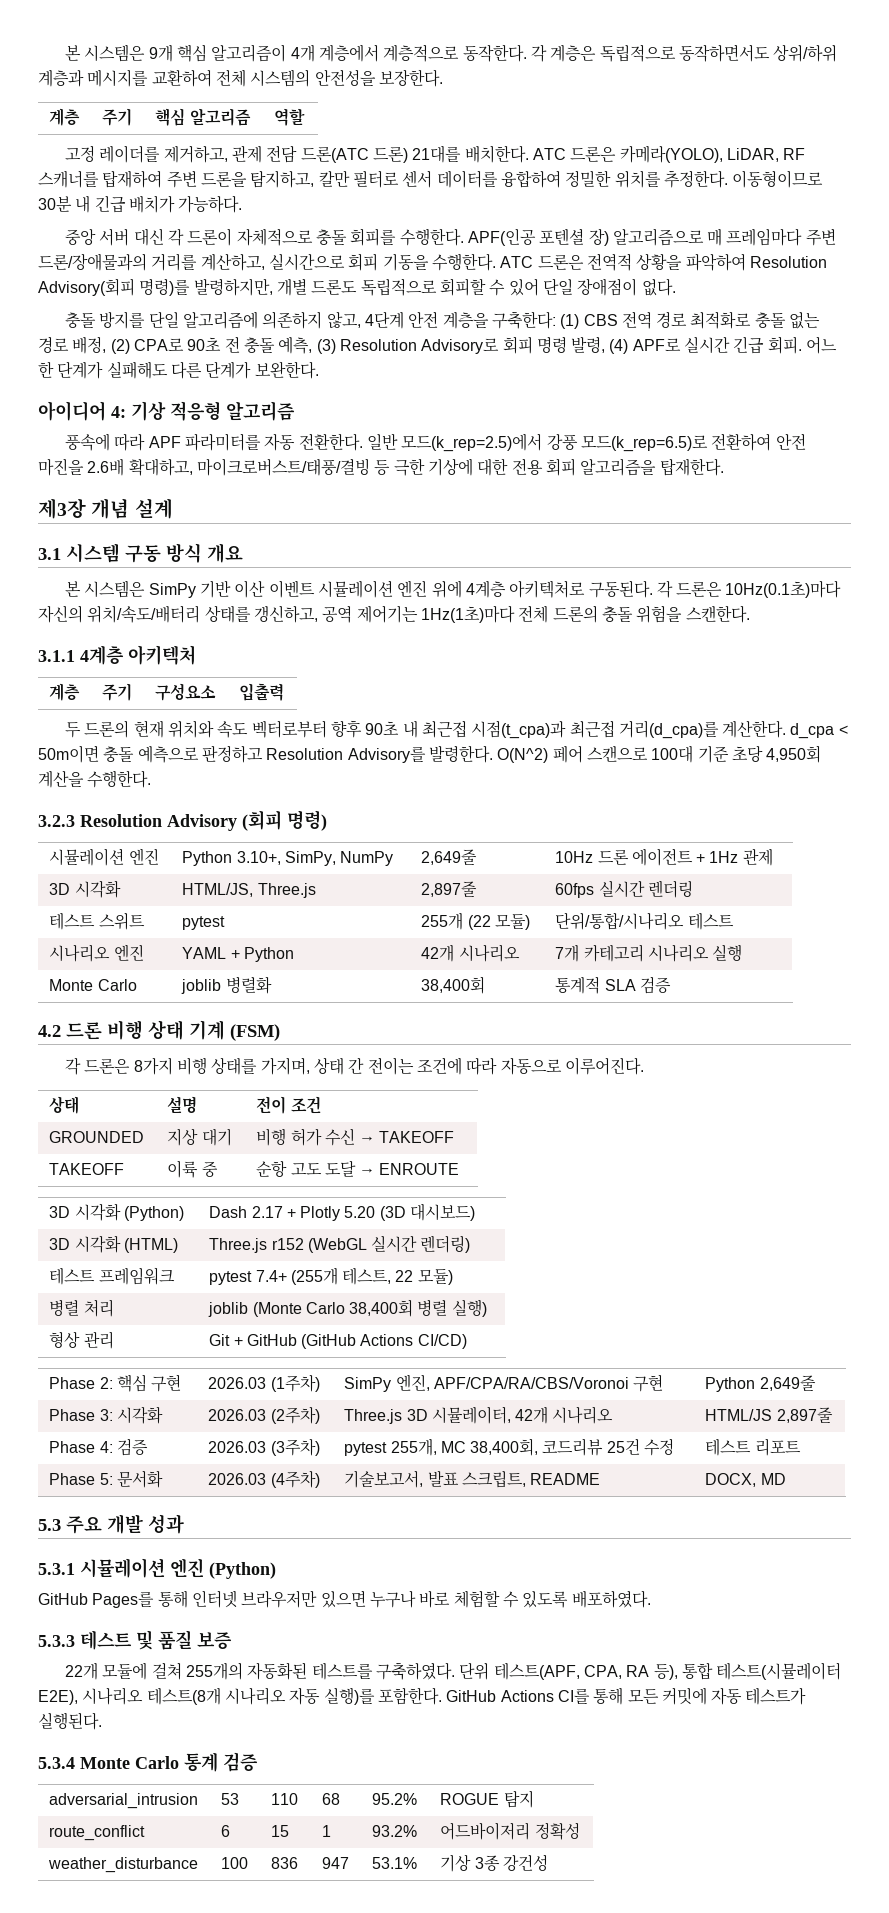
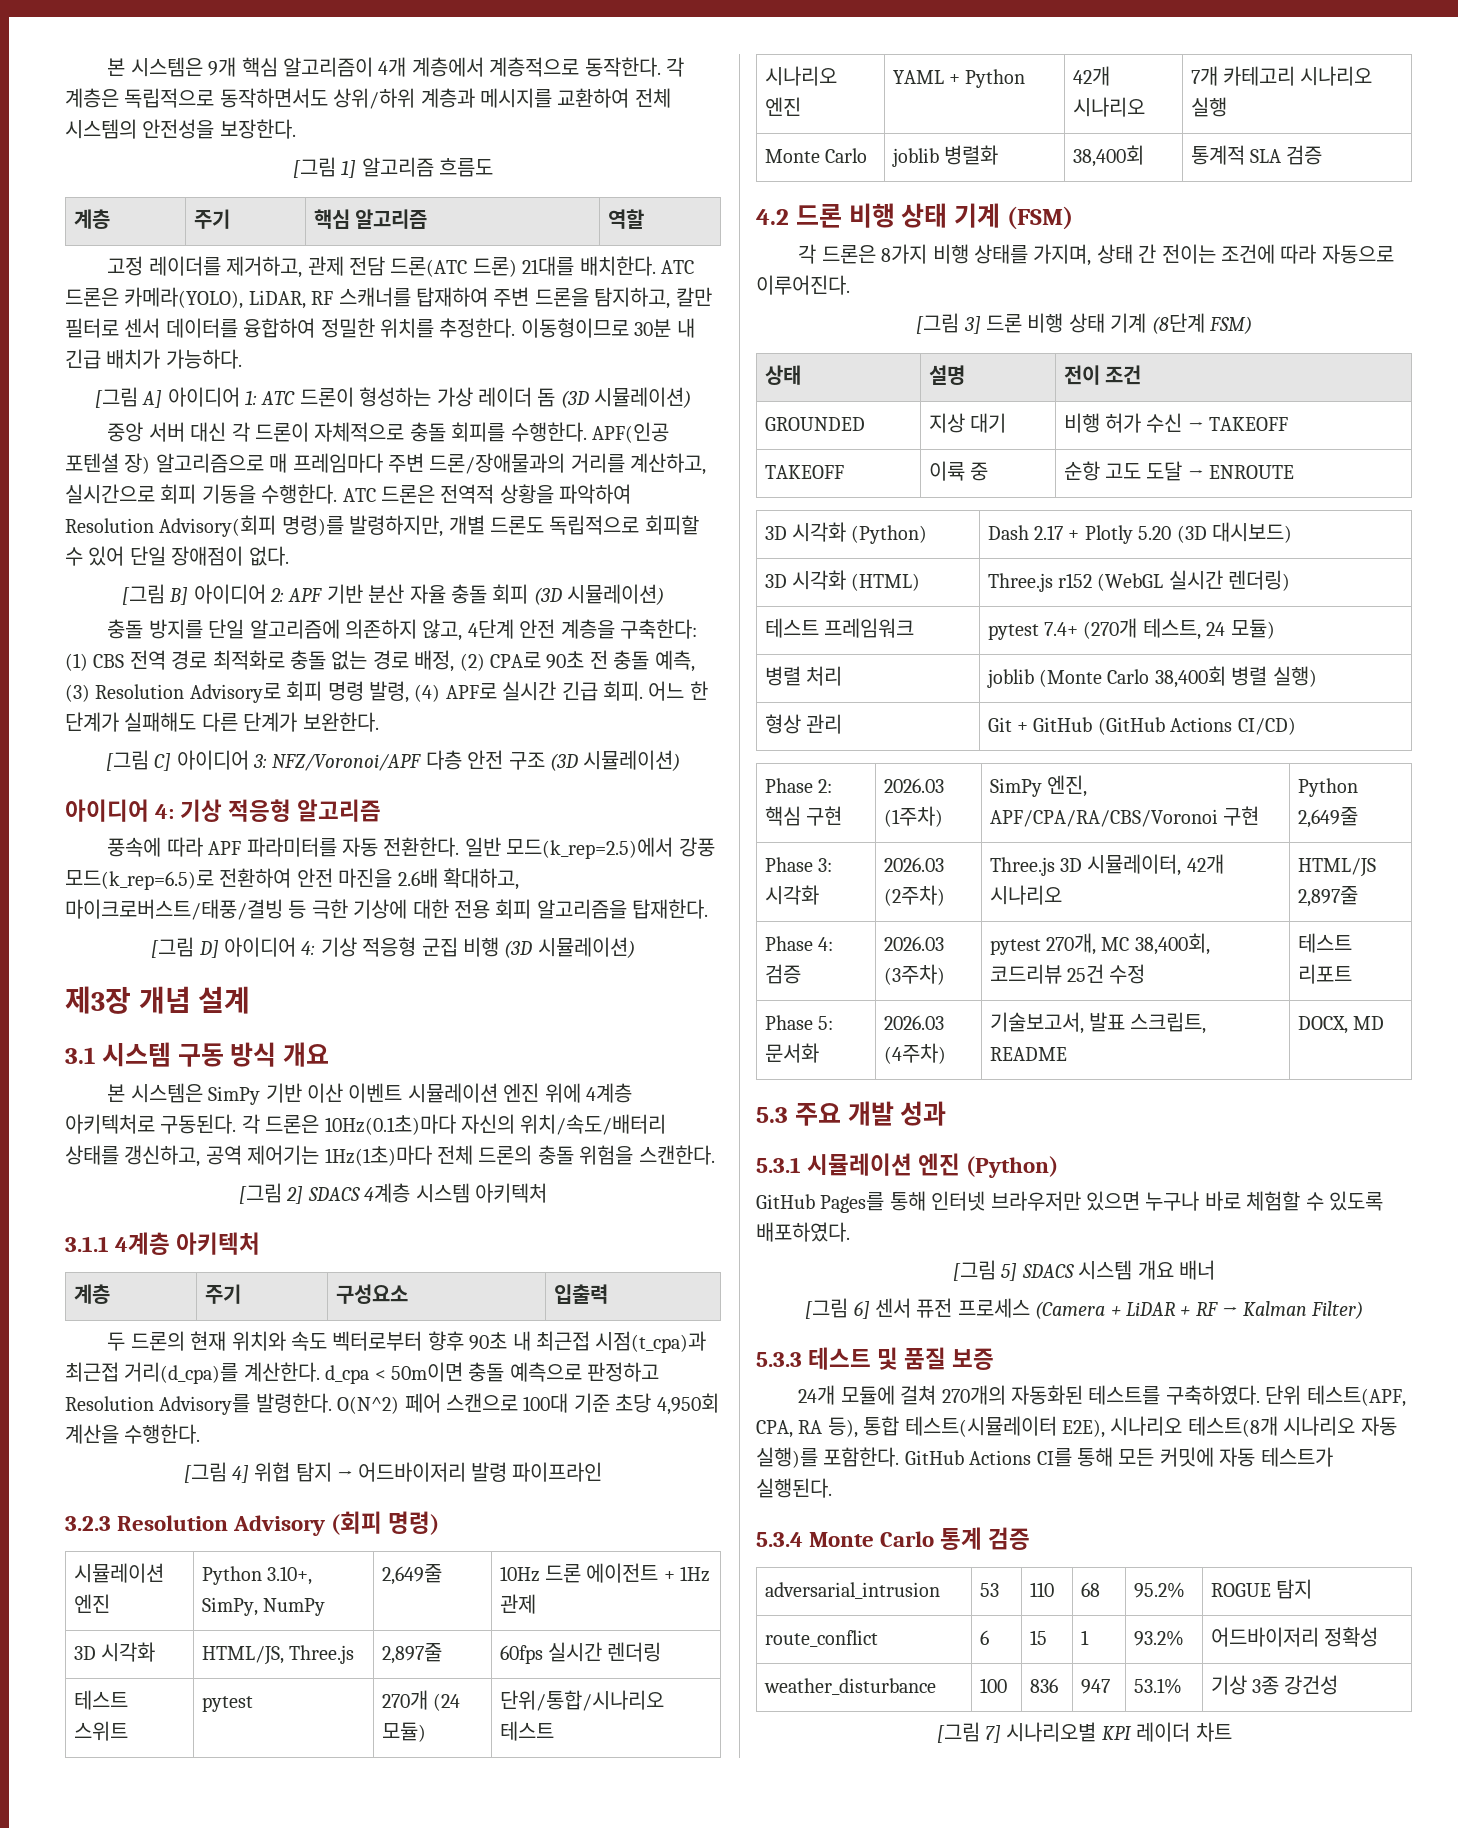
+ [그림 1] 알고리즘 흐름도
+ [그림 A] 아이디어 1: ATC 드론이 형성하는 가상 레이더 돔 (3D 시뮬레이션)
+ [그림 B] 아이디어 2: APF 기반 분산 자율 충돌 회피 (3D 시뮬레이션)
+ [그림 C] 아이디어 3: NFZ/Voronoi/APF 다층 안전 구조 (3D 시뮬레이션)
+ [그림 D] 아이디어 4: 기상 적응형 군집 비행 (3D 시뮬레이션)
+ [그림 2] SDACS 4계층 시스템 아키텍처
+ [그림 4] 위협 탐지 → 어드바이저리 발령 파이프라인
- 테스트 스위트 | pytest | 255개 (22 모듈) | 단위/통합/시나리오 테스트
+ 테스트 스위트 | pytest | 270개 (24 모듈) | 단위/통합/시나리오 테스트
+ [그림 3] 드론 비행 상태 기계 (8단계 FSM)
- 테스트 프레임워크 | pytest 7.4+ (255개 테스트, 22 모듈)
+ 테스트 프레임워크 | pytest 7.4+ (270개 테스트, 24 모듈)
- Phase 4: 검증 | 2026.03 (3주차) | pytest 255개, MC 38,400회, 코드리뷰 25건 수정 | 테스트 리포트
+ Phase 4: 검증 | 2026.03 (3주차) | pytest 270개, MC 38,400회, 코드리뷰 25건 수정 | 테스트 리포트
+ [그림 5] SDACS 시스템 개요 배너
+ [그림 6] 센서 퓨전 프로세스 (Camera + LiDAR + RF → Kalman Filter)
- 22개 모듈에 걸쳐 255개의 자동화된 테스트를 구축하였다.
+ 24개 모듈에 걸쳐 270개의 자동화된 테스트를 구축하였다.
+ [그림 7] 시나리오별 KPI 레이더 차트

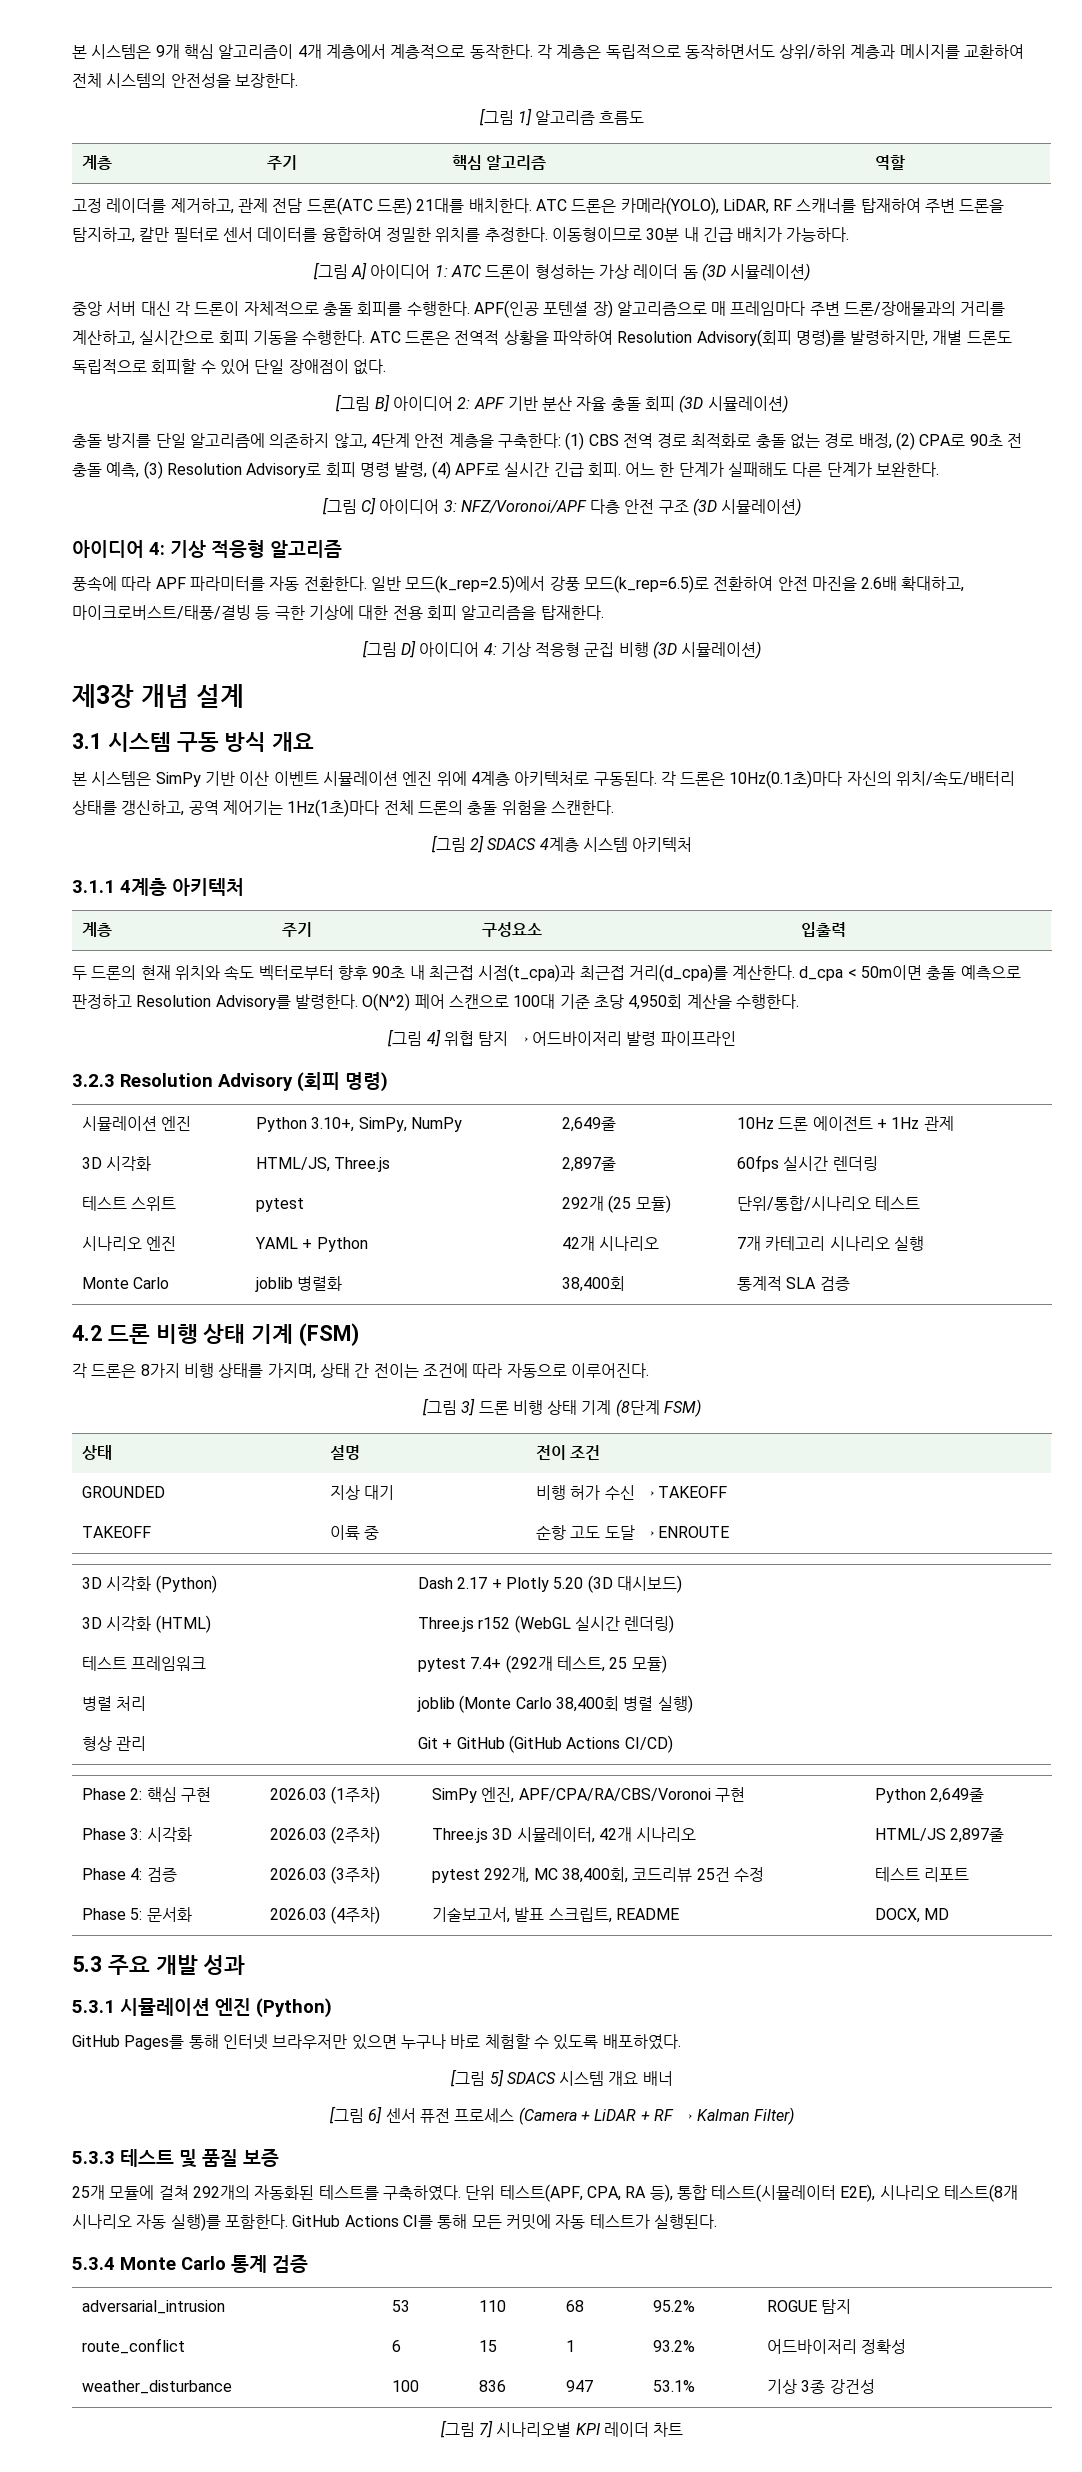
- 테스트 스위트 | pytest | 270개 (24 모듈) | 단위/통합/시나리오 테스트
+ 테스트 스위트 | pytest | 292개 (25 모듈) | 단위/통합/시나리오 테스트
- 테스트 프레임워크 | pytest 7.4+ (270개 테스트, 24 모듈)
+ 테스트 프레임워크 | pytest 7.4+ (292개 테스트, 25 모듈)
- Phase 4: 검증 | 2026.03 (3주차) | pytest 270개, MC 38,400회, 코드리뷰 25건 수정 | 테스트 리포트
+ Phase 4: 검증 | 2026.03 (3주차) | pytest 292개, MC 38,400회, 코드리뷰 25건 수정 | 테스트 리포트
- 24개 모듈에 걸쳐 270개의 자동화된 테스트를 구축하였다.
+ 25개 모듈에 걸쳐 292개의 자동화된 테스트를 구축하였다.

